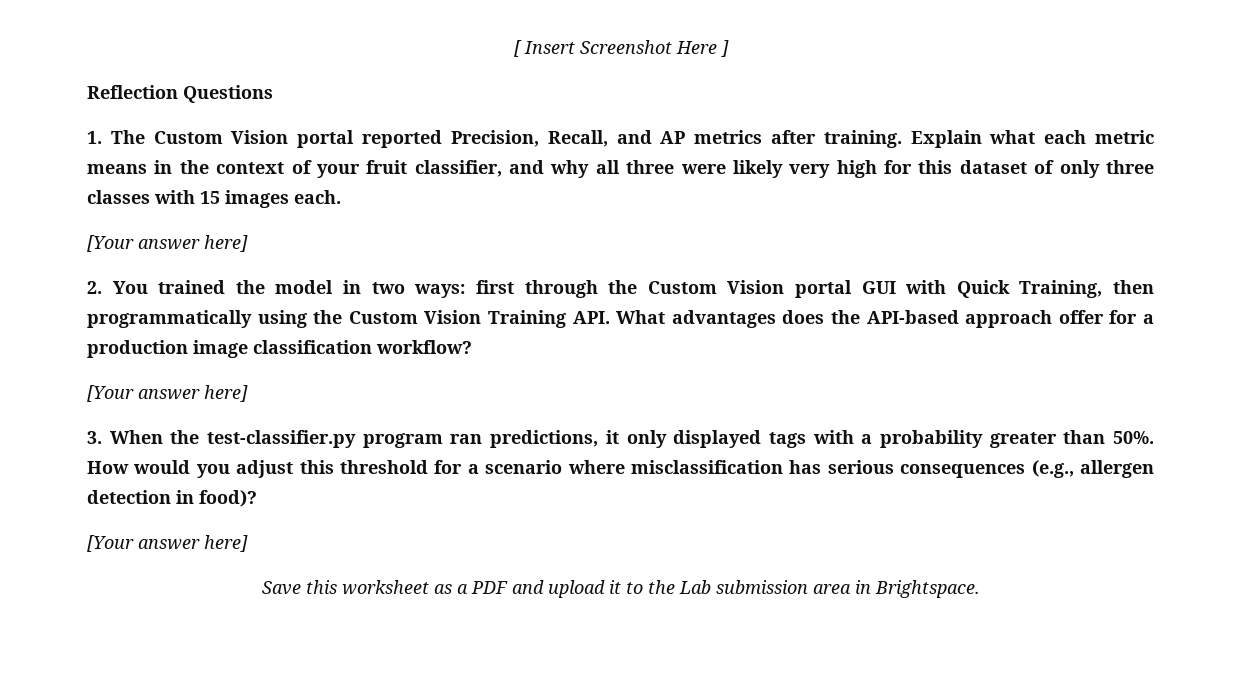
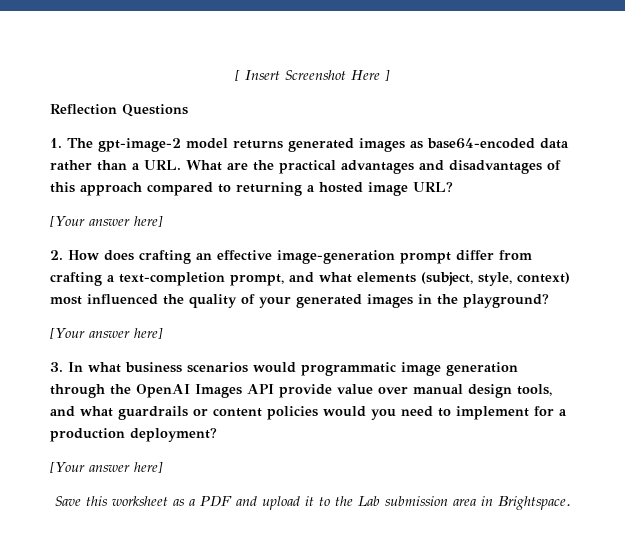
- 1. The Custom Vision portal reported Precision, Recall, and AP metrics after training. Explain what each metric means in the context of your fruit classifier, and why all three were likely very high for this dataset of only three classes with 15 images each.
+ 1. The gpt-image-2 model returns generated images as base64-encoded data rather than a URL. What are the practical advantages and disadvantages of this approach compared to returning a hosted image URL?
  [Your answer here]
- 2. You trained the model in two ways: first through the Custom Vision portal GUI with Quick Training, then programmatically using the Custom Vision Training API. What advantages does the API-based approach offer for a production image classification workflow?
+ 2. How does crafting an effective image-generation prompt differ from crafting a text-completion prompt, and what elements (subject, style, context) most influenced the quality of your generated images in the playground?
  [Your answer here]
- 3. When the test-classifier.py program ran predictions, it only displayed tags with a probability greater than 50%. How would you adjust this threshold for a scenario where misclassification has serious consequences (e.g., allergen detection in food)?
+ 3. In what business scenarios would programmatic image generation through the OpenAI Images API provide value over manual design tools, and what guardrails or content policies would you need to implement for a production deployment?

